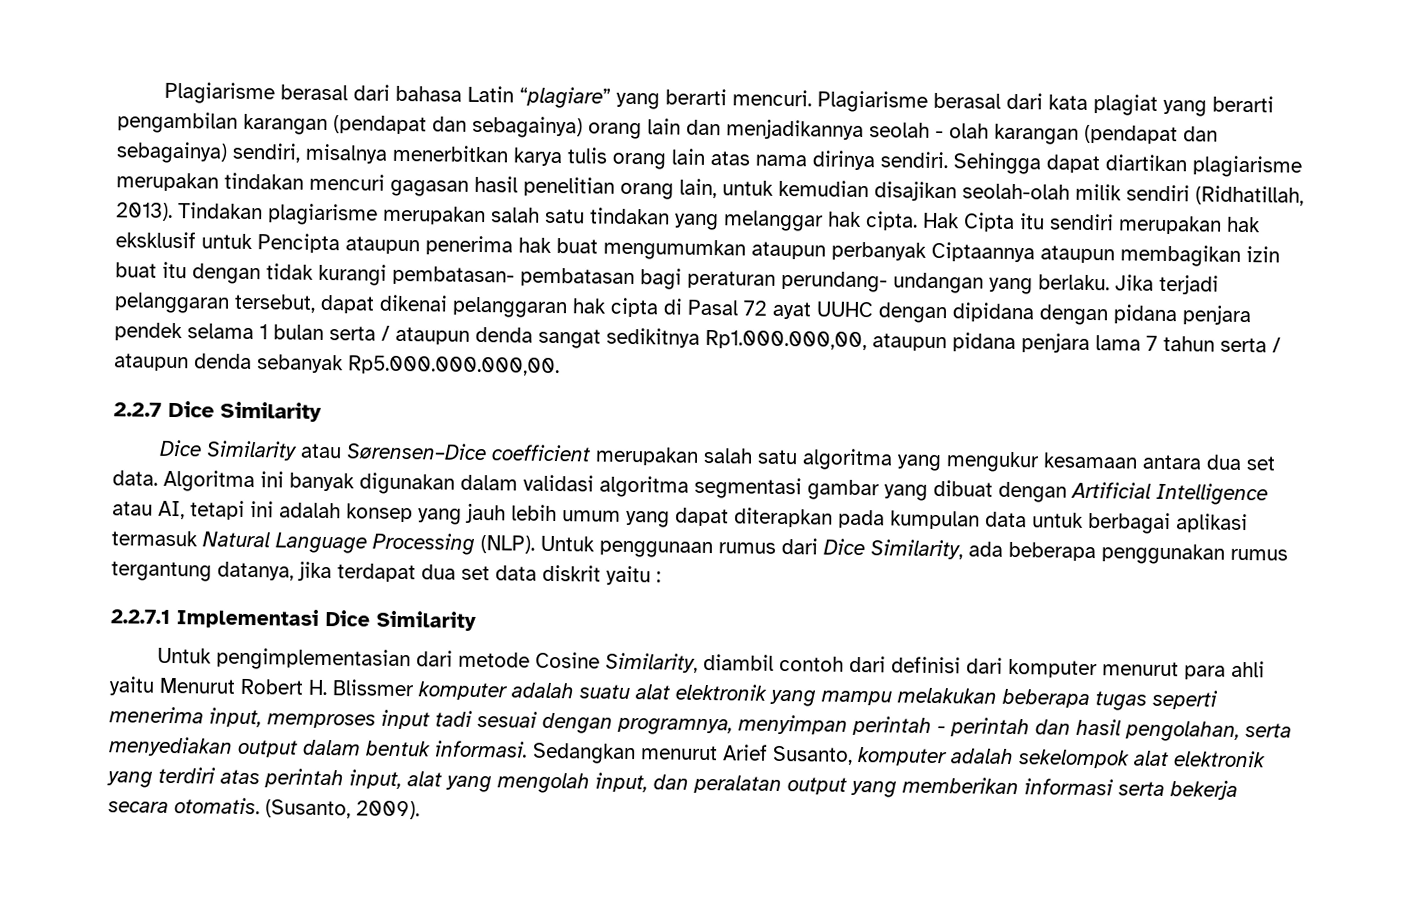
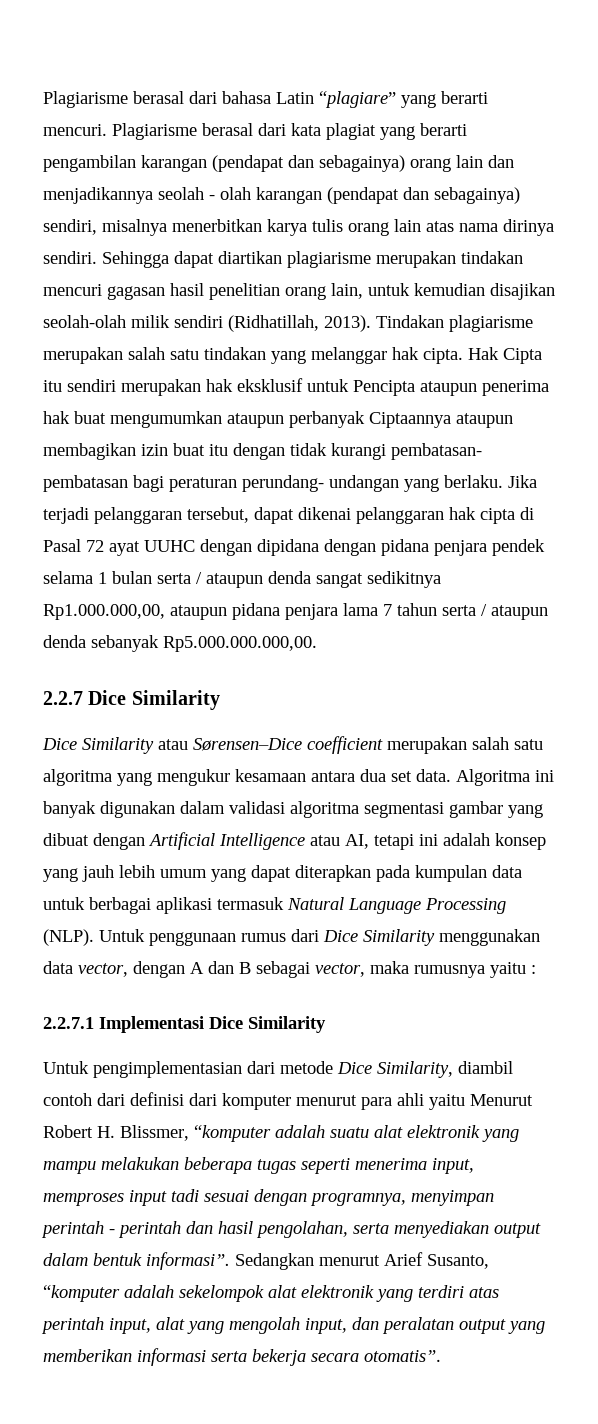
- Untuk penggunaan rumus dari Dice Similarity, ada beberapa penggunakan rumus tergantung datanya, jika terdapat dua set data diskrit yaitu :
+ Untuk penggunaan rumus dari Dice Similarity menggunakan data vector, dengan A dan B sebagai vector, maka rumusnya yaitu :
- Untuk pengimplementasian dari metode Cosine Similarity, diambil contoh dari definisi dari komputer menurut para ahli yaitu Menurut Robert H. Blissmer komputer adalah suatu alat elektronik yang mampu melakukan beberapa tugas seperti menerima input, memproses input tadi sesuai dengan programnya, menyimpan perintah - perintah dan hasil pengolahan, serta menyediakan output dalam bentuk informasi.
+ Untuk pengimplementasian dari metode Dice Similarity, diambil contoh dari definisi dari komputer menurut para ahli yaitu Menurut Robert H. Blissmer, “komputer adalah suatu alat elektronik yang mampu melakukan beberapa tugas seperti menerima input, memproses input tadi sesuai dengan programnya, menyimpan perintah - perintah dan hasil pengolahan, serta menyediakan output dalam bentuk informasi”.
- Sedangkan menurut Arief Susanto, komputer adalah sekelompok alat elektronik yang terdiri atas perintah input, alat yang mengolah input, dan peralatan output yang memberikan informasi serta bekerja secara otomatis. (Susanto, 2009).
+ Sedangkan menurut Arief Susanto, “komputer adalah sekelompok alat elektronik yang terdiri atas perintah input, alat yang mengolah input, dan peralatan output yang memberikan informasi serta bekerja secara otomatis”.

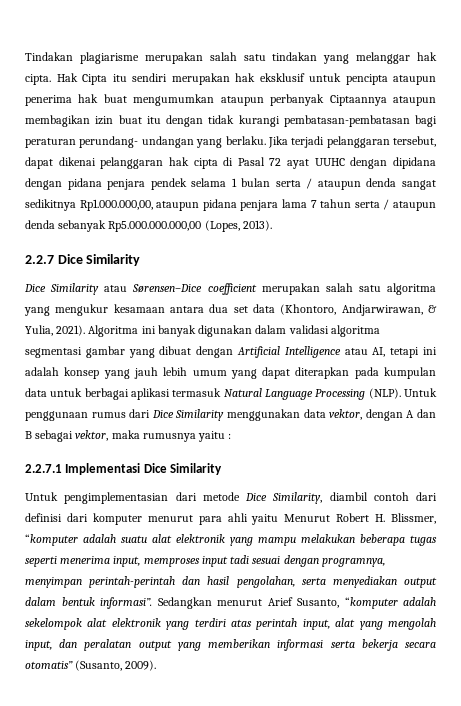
- Plagiarisme berasal dari bahasa Latin “plagiare” yang berarti mencuri. Plagiarisme berasal dari kata plagiat yang berarti pengambilan karangan (pendapat dan sebagainya) orang lain dan menjadikannya seolah - olah karangan (pendapat dan sebagainya) sendiri, misalnya menerbitkan karya tulis orang lain atas nama dirinya sendiri. Sehingga dapat diartikan plagiarisme merupakan tindakan mencuri gagasan hasil penelitian orang lain, untuk kemudian disajikan seolah-olah milik sendiri (Ridhatillah, 2013).
- Hak Cipta itu sendiri merupakan hak eksklusif untuk Pencipta ataupun penerima hak buat mengumumkan ataupun perbanyak Ciptaannya ataupun membagikan izin buat itu dengan tidak kurangi pembatasan- pembatasan bagi peraturan perundang- undangan yang berlaku.
+ Hak Cipta itu sendiri merupakan hak eksklusif untuk pencipta ataupun penerima hak buat mengumumkan ataupun perbanyak Ciptaannya ataupun membagikan izin buat itu dengan tidak kurangi pembatasan-pembatasan bagi peraturan perundang- undangan yang berlaku.
- Jika terjadi pelanggaran tersebut, dapat dikenai pelanggaran hak cipta di Pasal 72 ayat UUHC dengan dipidana dengan pidana penjara pendek selama 1 bulan serta / ataupun denda sangat sedikitnya Rp1.000.000,00, ataupun pidana penjara lama 7 tahun serta / ataupun denda sebanyak Rp5.000.000.000,00.
+ Jika terjadi pelanggaran tersebut, dapat dikenai pelanggaran hak cipta di Pasal 72 ayat UUHC dengan dipidana dengan pidana penjara pendek selama 1 bulan serta / ataupun denda sangat sedikitnya Rp1.000.000,00, ataupun pidana penjara lama 7 tahun serta / ataupun denda sebanyak Rp5.000.000.000,00 (Lopes, 2013).
- Dice Similarity atau Sørensen–Dice coefficient merupakan salah satu algoritma yang mengukur kesamaan antara dua set data.
+ Dice Similarity atau Sørensen–Dice coefficient merupakan salah satu algoritma yang mengukur kesamaan antara dua set data (Khontoro, Andjarwirawan, & Yulia, 2021).
- Untuk penggunaan rumus dari Dice Similarity menggunakan data vector, dengan A dan B sebagai vector, maka rumusnya yaitu :
+ Untuk penggunaan rumus dari Dice Similarity menggunakan data vektor, dengan A dan B sebagai vektor, maka rumusnya yaitu :
- Untuk pengimplementasian dari metode Dice Similarity, diambil contoh dari definisi dari komputer menurut para ahli yaitu Menurut Robert H. Blissmer, “komputer adalah suatu alat elektronik yang mampu melakukan beberapa tugas seperti menerima input, memproses input tadi sesuai dengan programnya, menyimpan perintah - perintah dan hasil pengolahan, serta menyediakan output dalam bentuk informasi”.
+ Untuk pengimplementasian dari metode Dice Similarity, diambil contoh dari definisi dari komputer menurut para ahli yaitu Menurut Robert H. Blissmer, “komputer adalah suatu alat elektronik yang mampu melakukan beberapa tugas seperti menerima input, memproses input tadi sesuai dengan programnya, menyimpan perintah-perintah dan hasil pengolahan, serta menyediakan output dalam bentuk informasi”.
- Sedangkan menurut Arief Susanto, “komputer adalah sekelompok alat elektronik yang terdiri atas perintah input, alat yang mengolah input, dan peralatan output yang memberikan informasi serta bekerja secara otomatis”.
+ Sedangkan menurut Arief Susanto, “komputer adalah sekelompok alat elektronik yang terdiri atas perintah input, alat yang mengolah input, dan peralatan output yang memberikan informasi serta bekerja secara otomatis” (Susanto, 2009).

